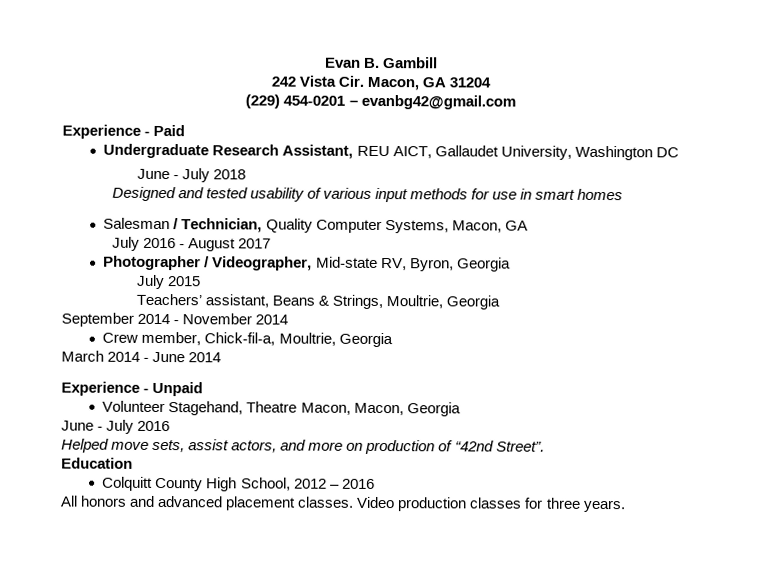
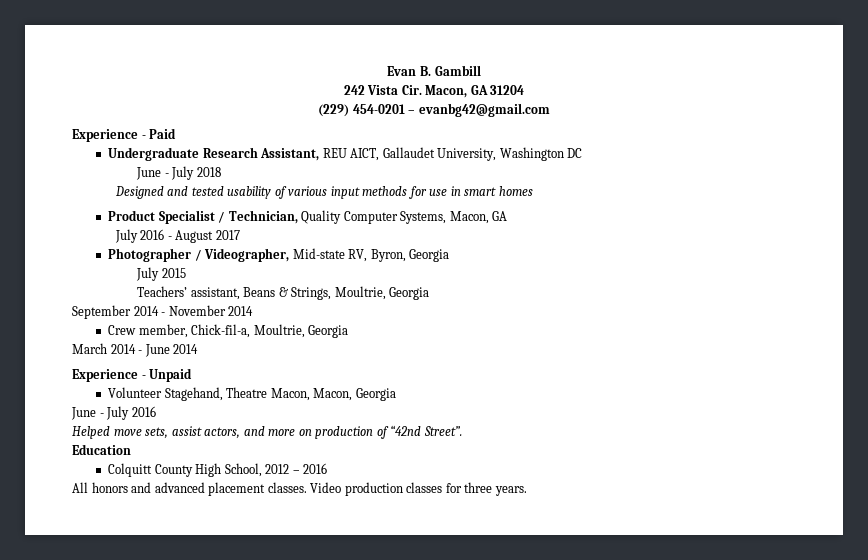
- Salesman / Technician, Quality Computer Systems, Macon, GA
+ Product Specialist / Technician, Quality Computer Systems, Macon, GA

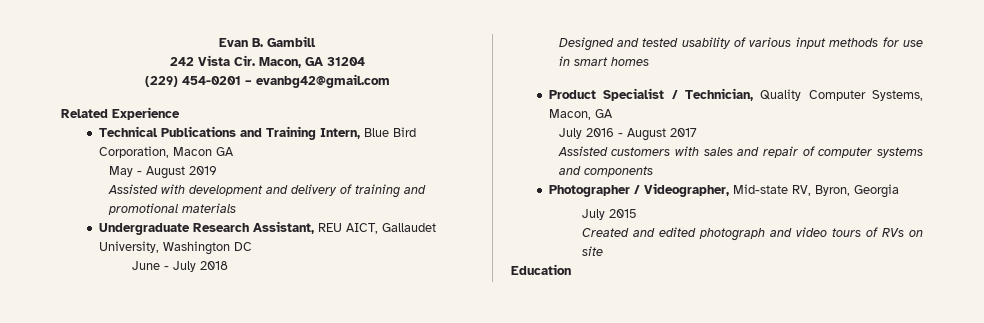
- Experience - Paid
+ Related Experience
+ Technical Publications and Training Intern, Blue Bird Corporation, Macon GA
+ May - August 2019
+ Assisted with development and delivery of training and promotional materials
+ Assisted customers with sales and repair of computer systems and components
- Teachers’ assistant, Beans & Strings, Moultrie, Georgia
- September 2014 - November 2014
- Crew member, Chick-fil-a, Moultrie, Georgia
- March 2014 - June 2014
- Experience - Unpaid
- Volunteer Stagehand, Theatre Macon, Macon, Georgia
- June - July 2016
- Helped move sets, assist actors, and more on production of “42nd Street”.
+ Created and edited photograph and video tours of RVs on site
  Education
- Colquitt County High School, 2012 – 2016
- All honors and advanced placement classes. Video production classes for three years.

